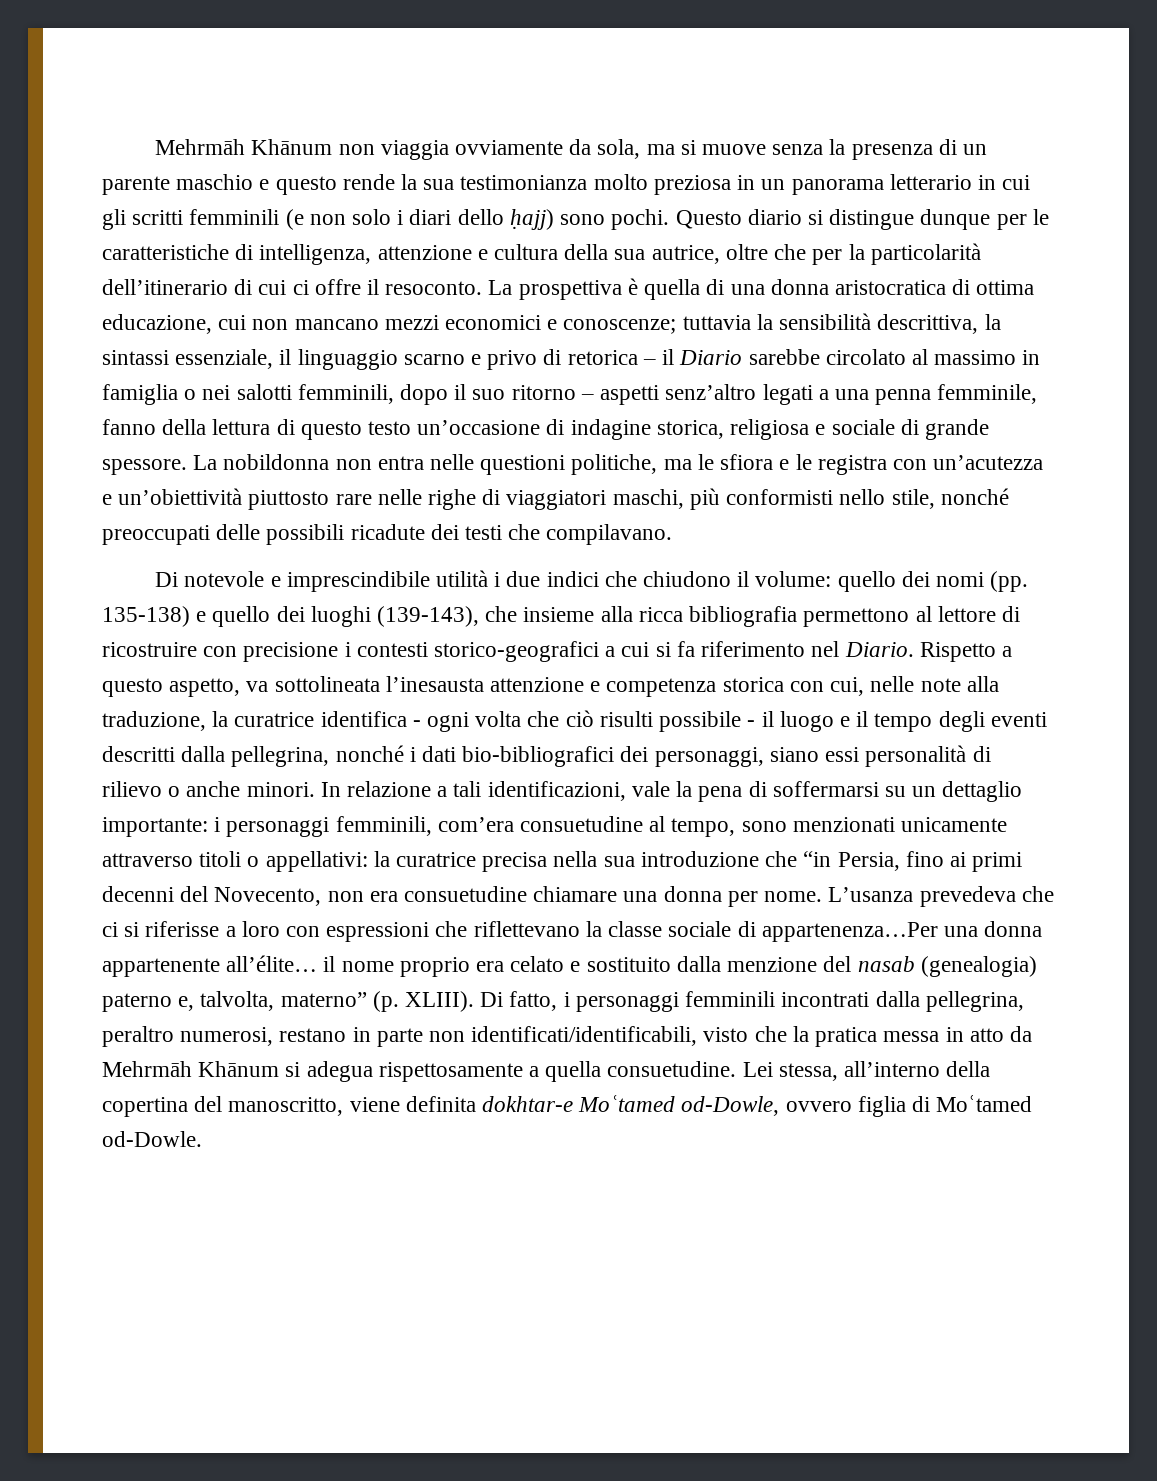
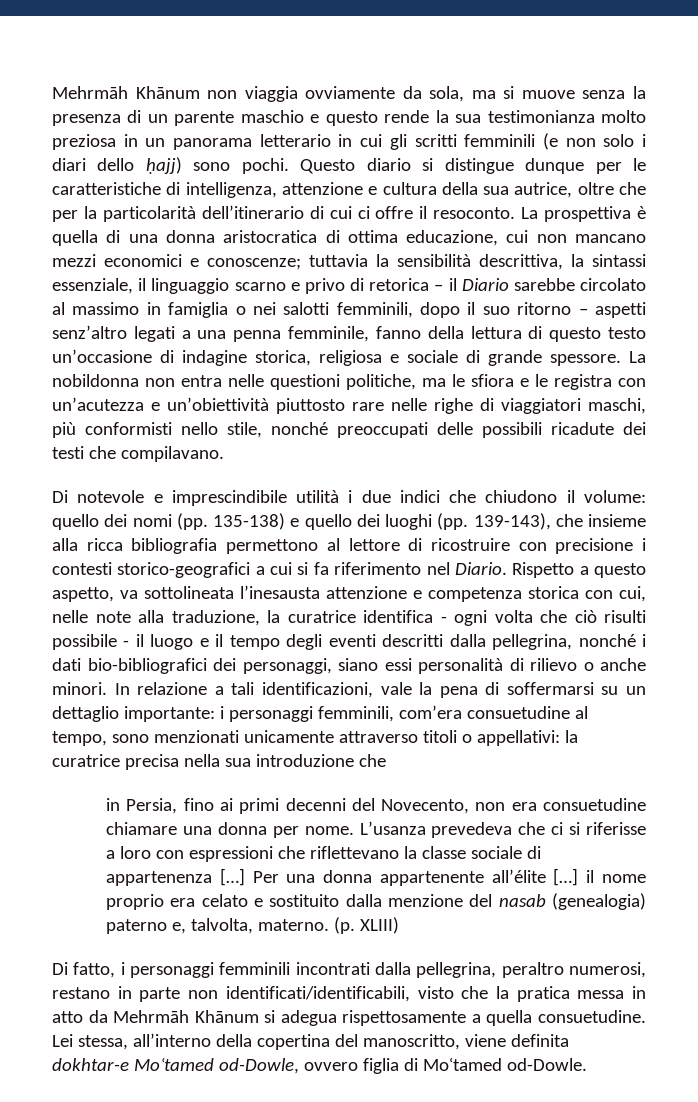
- Di notevole e imprescindibile utilità i due indici che chiudono il volume: quello dei nomi (pp. 135-138) e quello dei luoghi (139-143), che insieme alla ricca bibliografia permettono al lettore di ricostruire con precisione i contesti storico-geografici a cui si fa riferimento nel Diario.
+ Di notevole e imprescindibile utilità i due indici che chiudono il volume: quello dei nomi (pp. 135-138) e quello dei luoghi (pp. 139-143), che insieme alla ricca bibliografia permettono al lettore di ricostruire con precisione i contesti storico-geografici a cui si fa riferimento nel Diario.
- In relazione a tali identificazioni, vale la pena di soffermarsi su un dettaglio importante: i personaggi femminili, com’era consuetudine al tempo, sono menzionati unicamente attraverso titoli o appellativi: la curatrice precisa nella sua introduzione che “in Persia, fino ai primi decenni del Novecento, non era consuetudine chiamare una donna per nome.
+ In relazione a tali identificazioni, vale la pena di soffermarsi su un dettaglio importante: i personaggi femminili, com’era consuetudine al tempo, sono menzionati unicamente attraverso titoli o appellativi: la curatrice precisa nella sua introduzione che
+ in Persia, fino ai primi decenni del Novecento, non era consuetudine chiamare una donna per nome.
- L’usanza prevedeva che ci si riferisse a loro con espressioni che riflettevano la classe sociale di appartenenza…Per una donna appartenente all’élite… il nome proprio era celato e sostituito dalla menzione del nasab (genealogia) paterno e, talvolta, materno” (p. XLIII). Di fatto, i personaggi femminili incontrati dalla pellegrina, peraltro numerosi, restano in parte non identificati/identificabili, visto che la pratica messa in atto da Mehrmāh Khānum si adegua rispettosamente a quella consuetudine.
+ L’usanza prevedeva che ci si riferisse a loro con espressioni che riflettevano la classe sociale di appartenenza […] Per una donna appartenente all’élite […] il nome proprio era celato e sostituito dalla menzione del nasab (genealogia) paterno e, talvolta, materno. (p. XLIII)
+ Di fatto, i personaggi femminili incontrati dalla pellegrina, peraltro numerosi, restano in parte non identificati/identificabili, visto che la pratica messa in atto da Mehrmāh Khānum si adegua rispettosamente a quella consuetudine.

